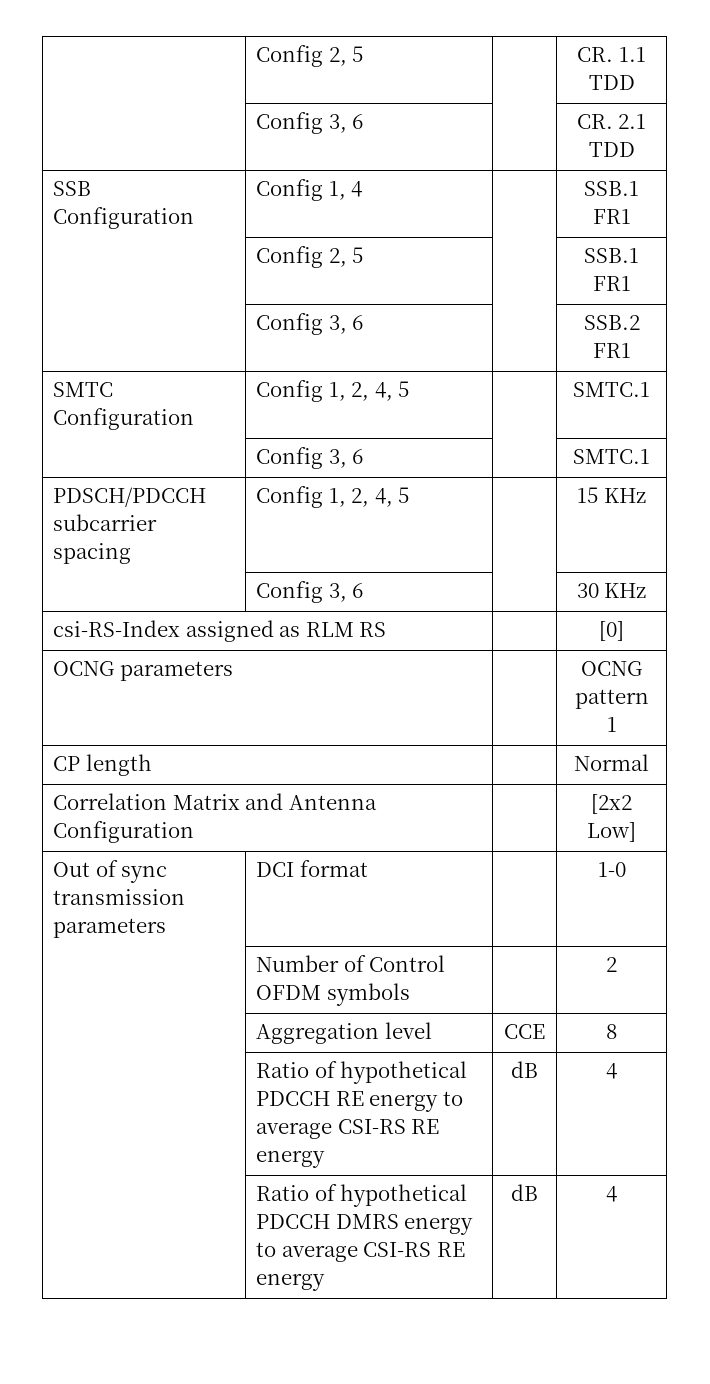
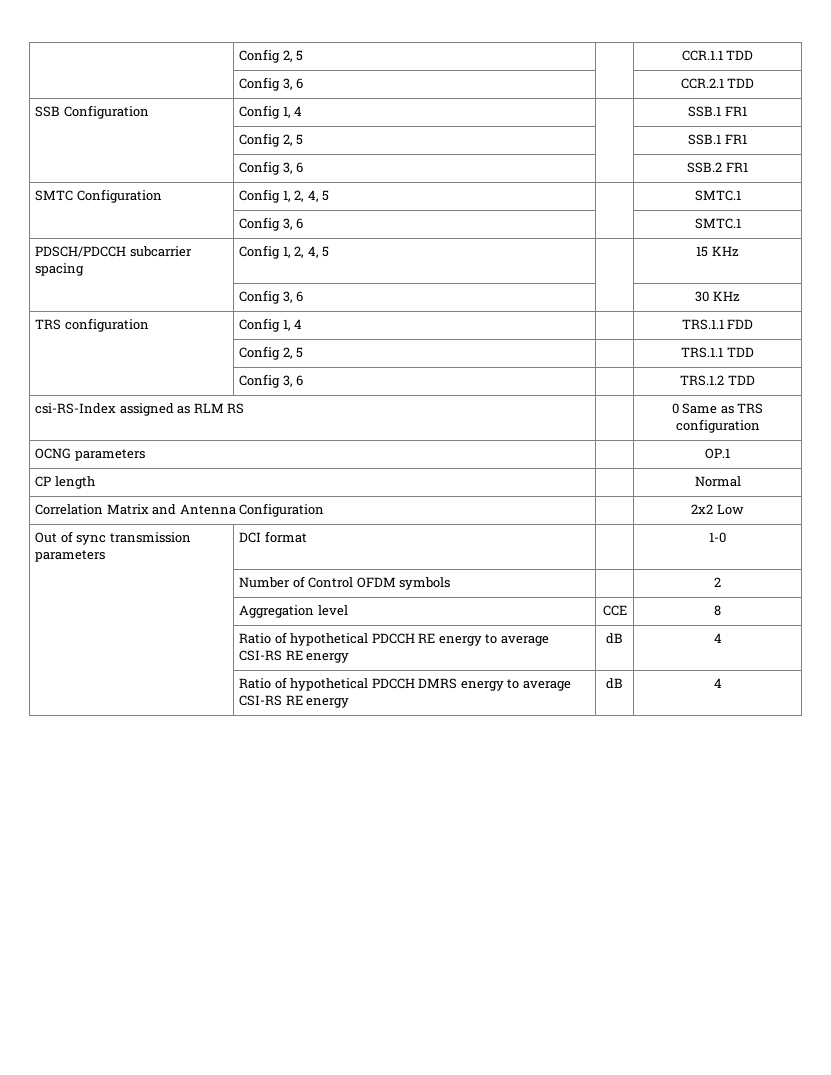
- | Config 2, 5 | | CR. 1.1 TDD
- | Config 3, 6 | | CR. 2.1 TDD
+ | Config 2, 5 | | CCR.1.1 TDD
+ | Config 3, 6 | | CCR.2.1 TDD
+ TRS configuration | Config 1, 4 | | TRS.1.1 FDD
+ | Config 2, 5 | | TRS.1.1 TDD
+ | Config 3, 6 | | TRS.1.2 TDD
- csi-RS-Index assigned as RLM RS | | [0]
+ csi-RS-Index assigned as RLM RS | | 0 Same as TRS configuration
- OCNG parameters | | OCNG pattern 1
+ OCNG parameters | | OP.1
- Correlation Matrix and Antenna Configuration | | [2x2 Low]
+ Correlation Matrix and Antenna Configuration | | 2x2 Low

